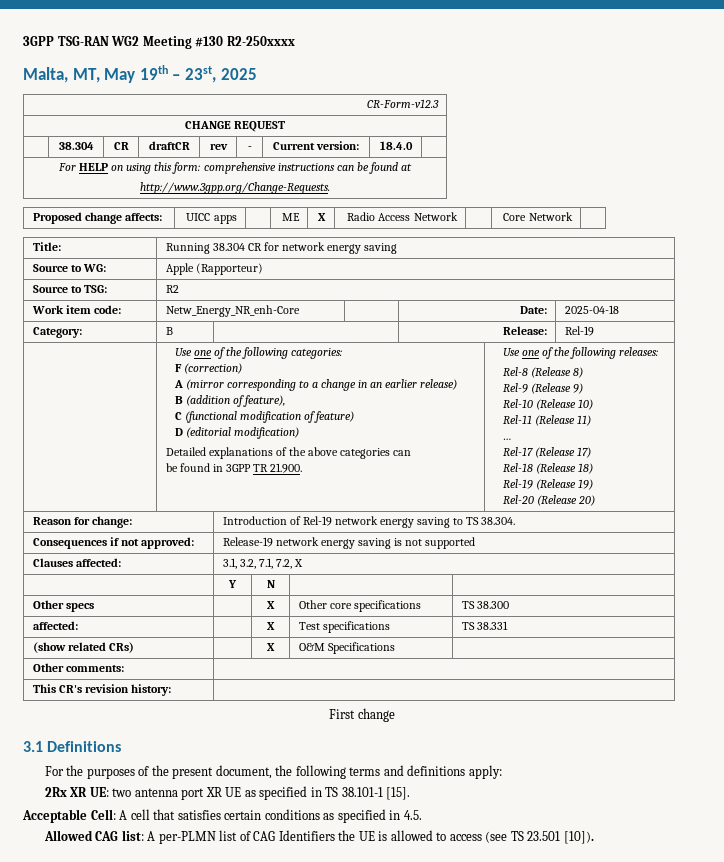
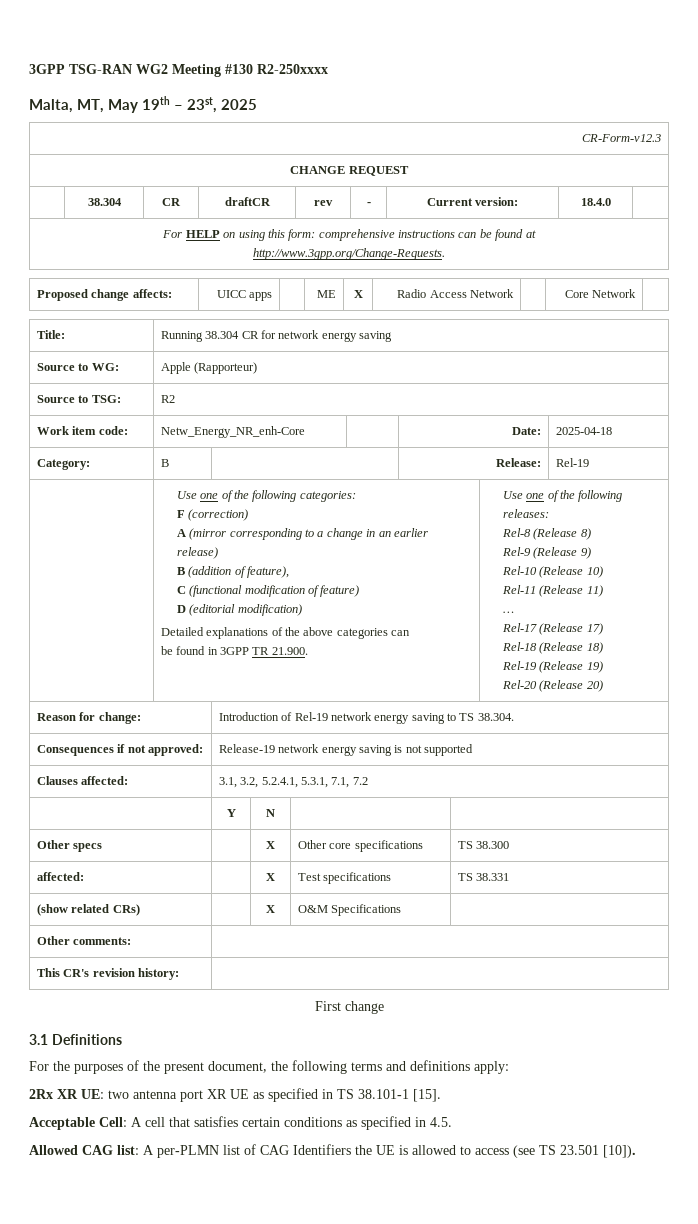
- Clauses affected: | 3.1, 3.2, 7.1, 7.2, X
+ Clauses affected: | 3.1, 3.2, 5.2.4.1, 5.3.1, 7.1, 7.2

